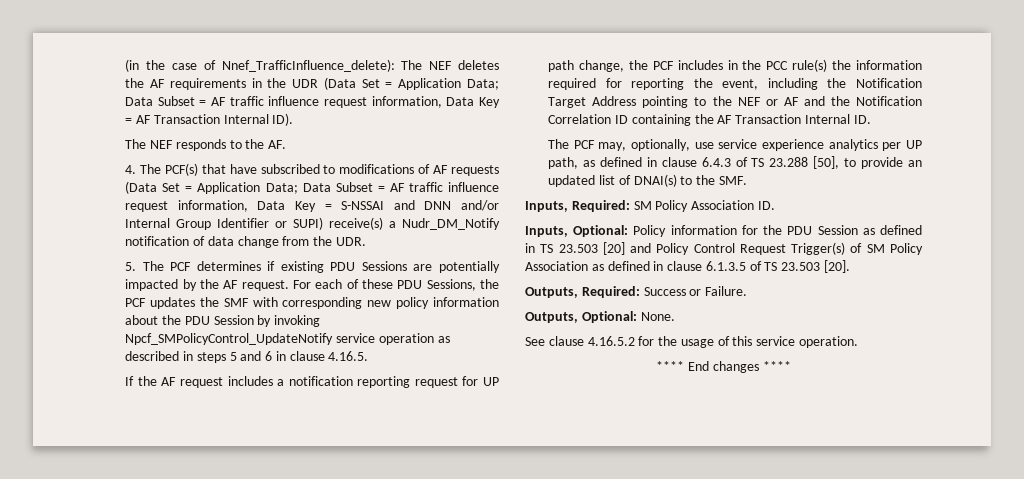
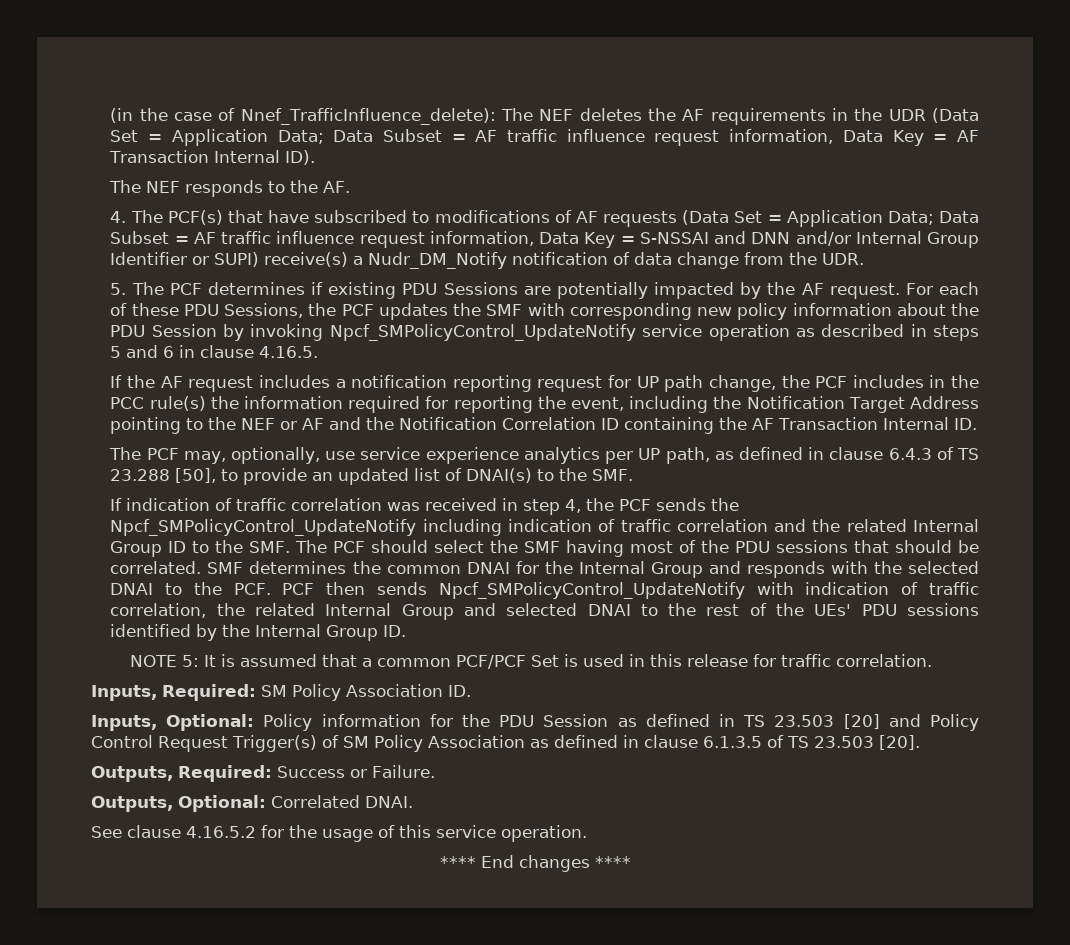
+ If indication of traffic correlation was received in step 4, the PCF sends the Npcf_SMPolicyControl_UpdateNotify including indication of traffic correlation and the related Internal Group ID to the SMF. The PCF should select the SMF having most of the PDU sessions that should be correlated. SMF determines the common DNAI for the Internal Group and responds with the selected DNAI to the PCF. PCF then sends Npcf_SMPolicyControl_UpdateNotify with indication of traffic correlation, the related Internal Group and selected DNAI to the rest of the UEs' PDU sessions identified by the Internal Group ID.
+ NOTE 5: It is assumed that a common PCF/PCF Set is used in this release for traffic correlation.
- Outputs, Optional: None.
+ Outputs, Optional: Correlated DNAI.

